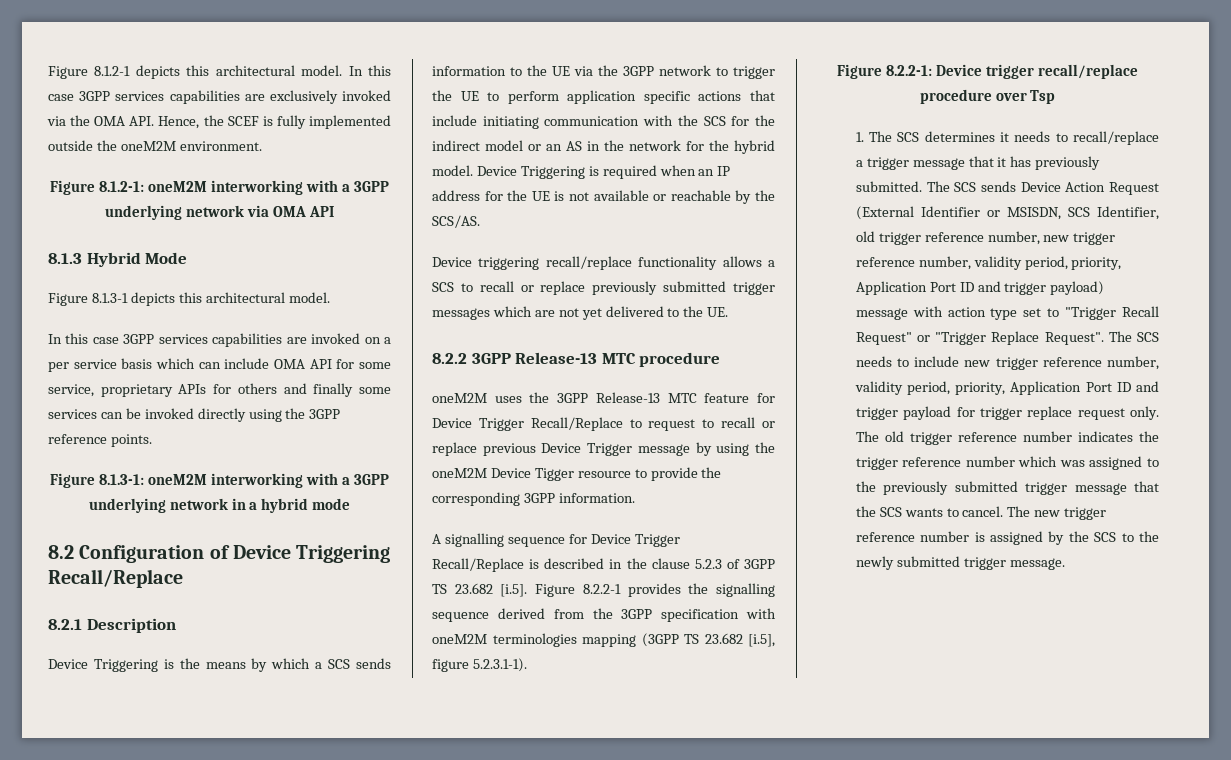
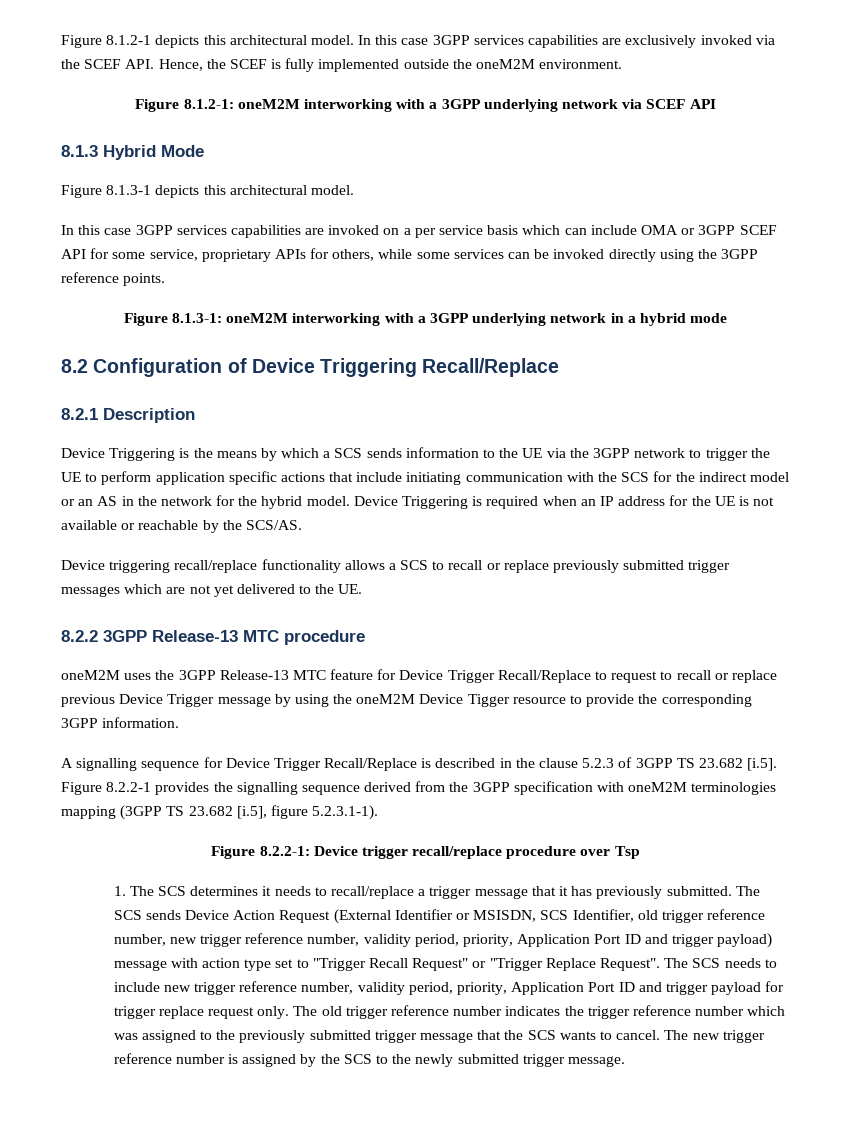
- In this case 3GPP services capabilities are exclusively invoked via the OMA API. Hence, the SCEF is fully implemented outside the oneM2M environment.
+ In this case 3GPP services capabilities are exclusively invoked via the SCEF API. Hence, the SCEF is fully implemented outside the oneM2M environment.
- Figure 8.1.2-1: oneM2M interworking with a 3GPP underlying network via OMA API
+ Figure 8.1.2-1: oneM2M interworking with a 3GPP underlying network via SCEF API
- In this case 3GPP services capabilities are invoked on a per service basis which can include OMA API for some service, proprietary APIs for others and finally some services can be invoked directly using the 3GPP reference points.
+ In this case 3GPP services capabilities are invoked on a per service basis which can include OMA or 3GPP SCEF API for some service, proprietary APIs for others, while some services can be invoked directly using the 3GPP reference points.

